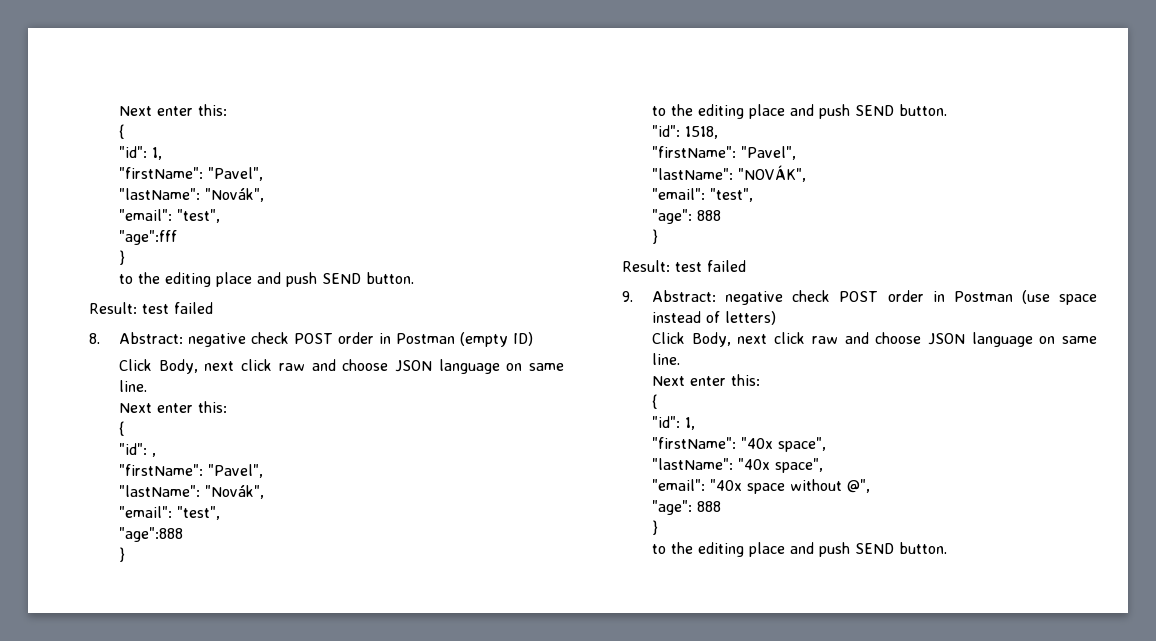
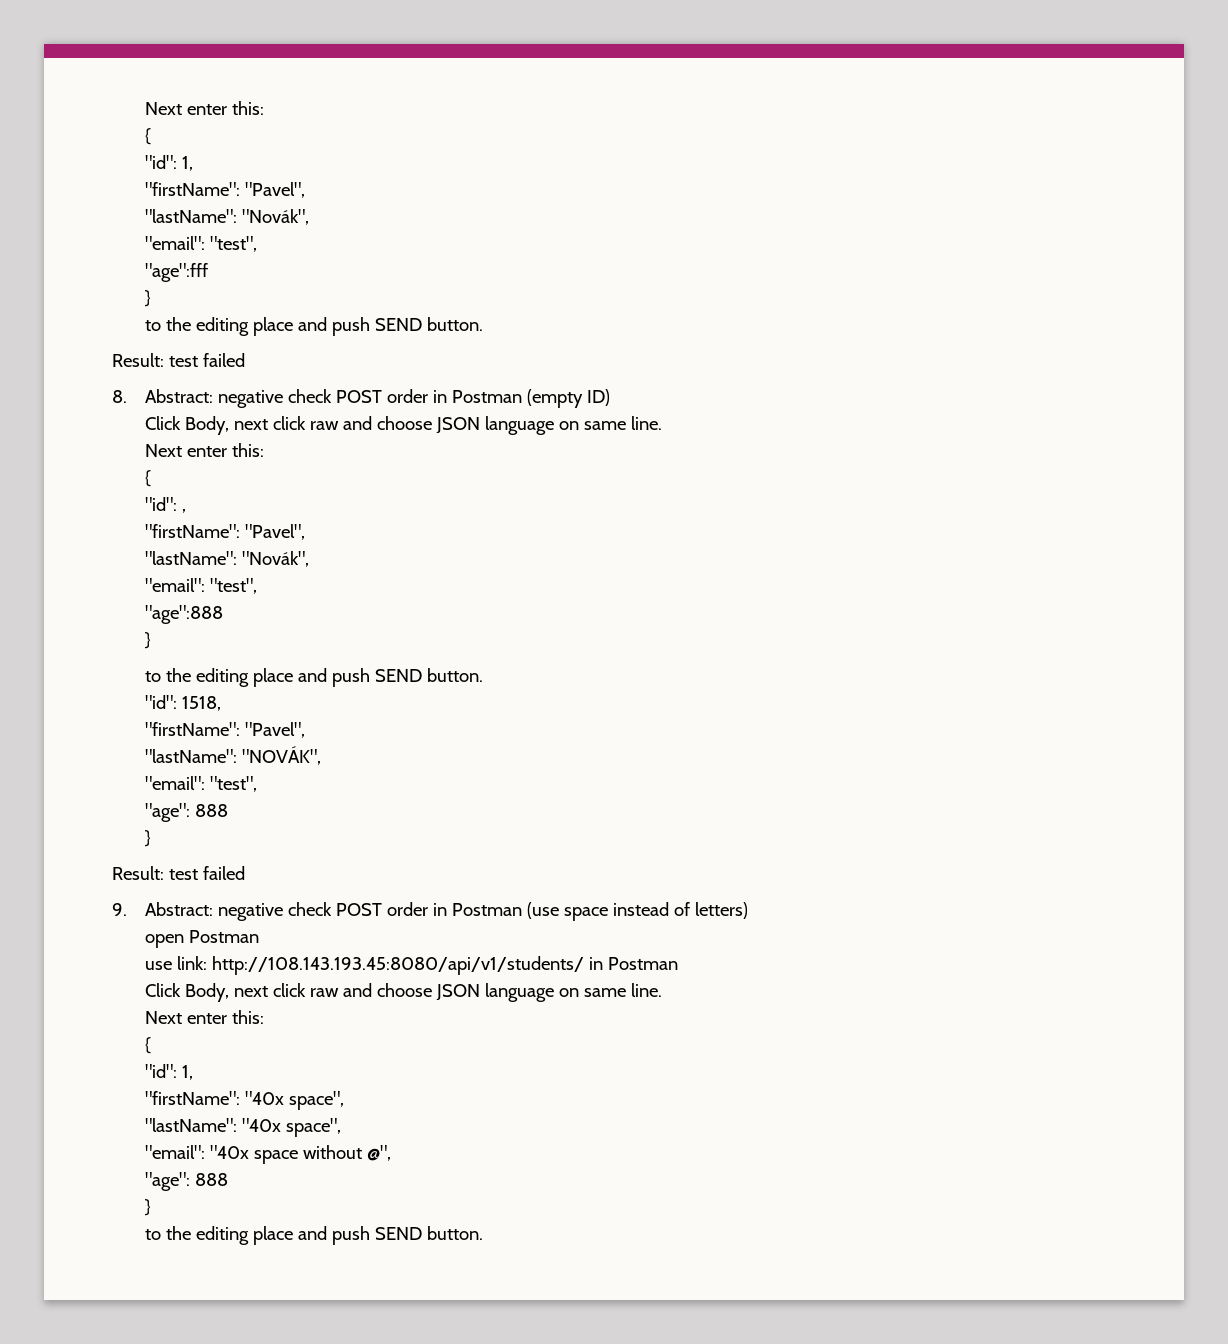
+ open Postman
+ use link: http://108.143.193.45:8080/api/v1/students/ in Postman

